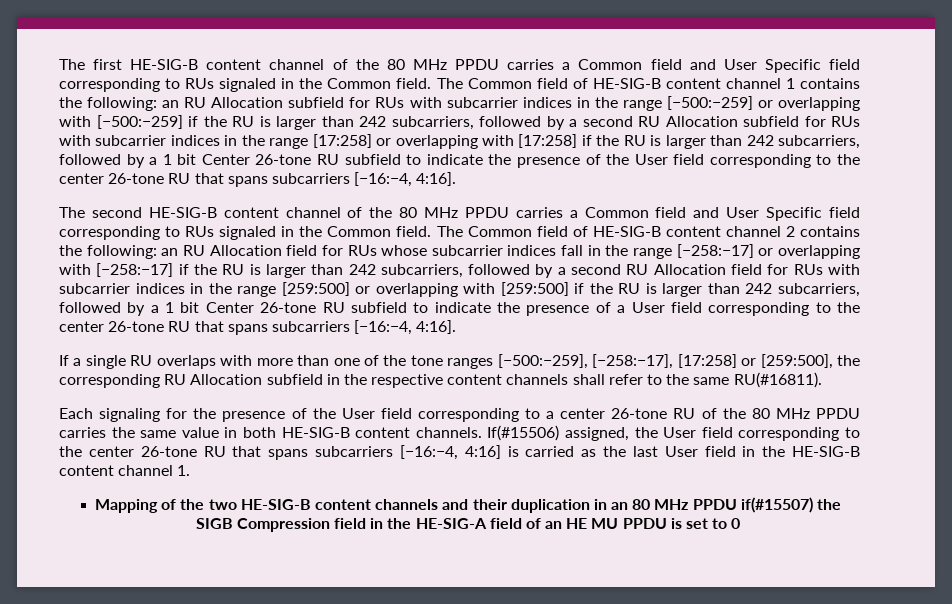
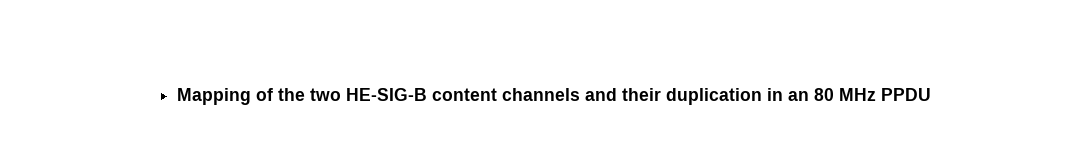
- The first HE-SIG-B content channel of the 80 MHz PPDU carries a Common field and User Specific field corresponding to RUs signaled in the Common field. The Common field of HE-SIG-B content channel 1 contains the following: an RU Allocation subfield for RUs with subcarrier indices in the range [−500:−259] or overlapping with [−500:−259] if the RU is larger than 242 subcarriers, followed by a second RU Allocation subfield for RUs with subcarrier indices in the range [17:258] or overlapping with [17:258] if the RU is larger than 242 subcarriers, followed by a 1 bit Center 26-tone RU subfield to indicate the presence of the User field corresponding to the center 26-tone RU that spans subcarriers [−16:−4, 4:16].
- The second HE-SIG-B content channel of the 80 MHz PPDU carries a Common field and User Specific field corresponding to RUs signaled in the Common field. The Common field of HE-SIG-B content channel 2 contains the following: an RU Allocation field for RUs whose subcarrier indices fall in the range [−258:−17] or overlapping with [−258:−17] if the RU is larger than 242 subcarriers, followed by a second RU Allocation field for RUs with subcarrier indices in the range [259:500] or overlapping with [259:500] if the RU is larger than 242 subcarriers, followed by a 1 bit Center 26-tone RU subfield to indicate the presence of a User field corresponding to the center 26-tone RU that spans subcarriers [−16:−4, 4:16].
- If a single RU overlaps with more than one of the tone ranges [−500:−259], [−258:−17], [17:258] or [259:500], the corresponding RU Allocation subfield in the respective content channels shall refer to the same RU(#16811).
- Each signaling for the presence of the User field corresponding to a center 26-tone RU of the 80 MHz PPDU carries the same value in both HE-SIG-B content channels. If(#15506) assigned, the User field corresponding to the center 26-tone RU that spans subcarriers [−16:−4, 4:16] is carried as the last User field in the HE-SIG-B content channel 1.
- Mapping of the two HE-SIG-B content channels and their duplication in an 80 MHz PPDU if(#15507) the SIGB Compression field in the HE-SIG-A field of an HE MU PPDU is set to 0
+ Mapping of the two HE-SIG-B content channels and their duplication in an 80 MHz PPDU

